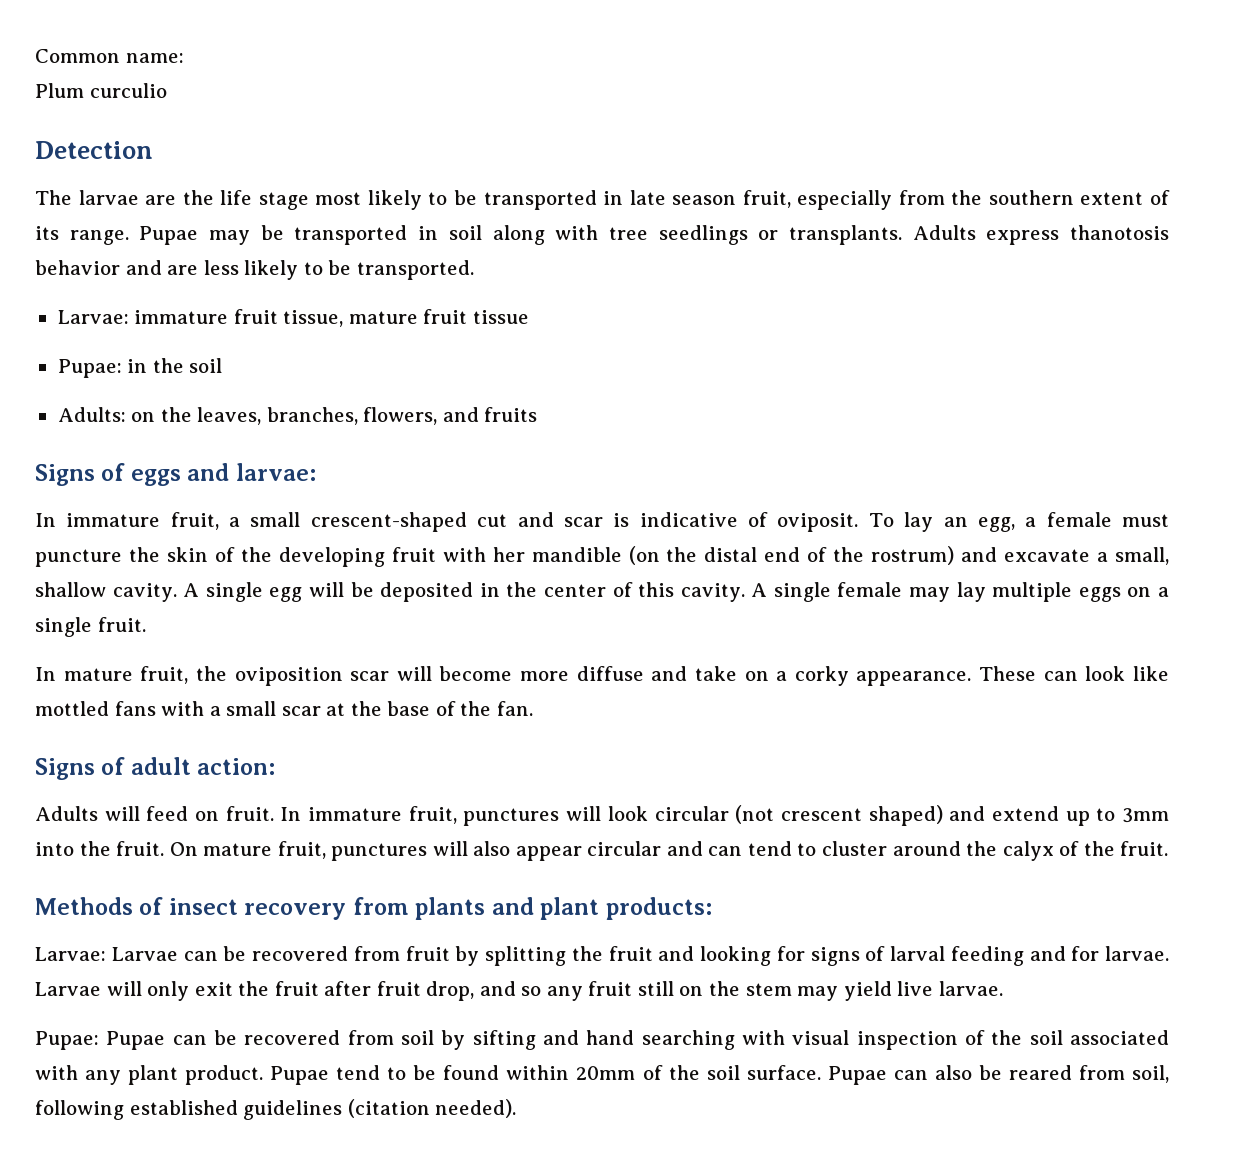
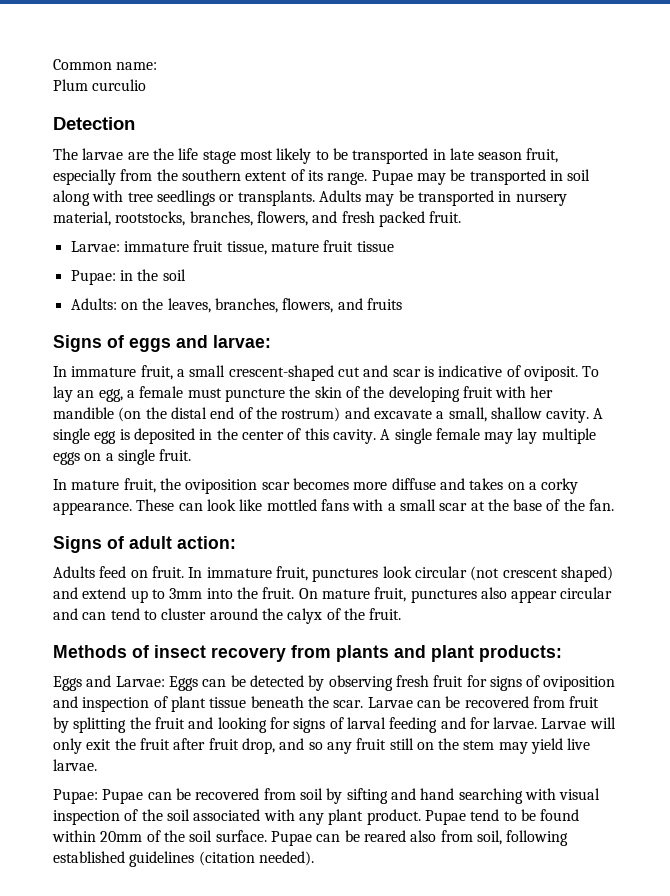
- Adults express thanotosis behavior and are less likely to be transported.
+ Adults may be transported in nursery material, rootstocks, branches, flowers, and fresh packed fruit.
- A single egg will be deposited in the center of this cavity.
+ A single egg is deposited in the center of this cavity.
- In mature fruit, the oviposition scar will become more diffuse and take on a corky appearance.
+ In mature fruit, the oviposition scar becomes more diffuse and takes on a corky appearance.
- Adults will feed on fruit.
+ Adults feed on fruit.
- In immature fruit, punctures will look circular (not crescent shaped) and extend up to 3mm into the fruit.
+ In immature fruit, punctures look circular (not crescent shaped) and extend up to 3mm into the fruit.
- On mature fruit, punctures will also appear circular and can tend to cluster around the calyx of the fruit.
+ On mature fruit, punctures also appear circular and can tend to cluster around the calyx of the fruit.
- Larvae: Larvae can be recovered from fruit by splitting the fruit and looking for signs of larval feeding and for larvae.
+ Eggs and Larvae: Eggs can be detected by observing fresh fruit for signs of oviposition and inspection of plant tissue beneath the scar. Larvae can be recovered from fruit by splitting the fruit and looking for signs of larval feeding and for larvae.
- Pupae can also be reared from soil, following established guidelines (citation needed).
+ Pupae can be reared also from soil, following established guidelines (citation needed).

